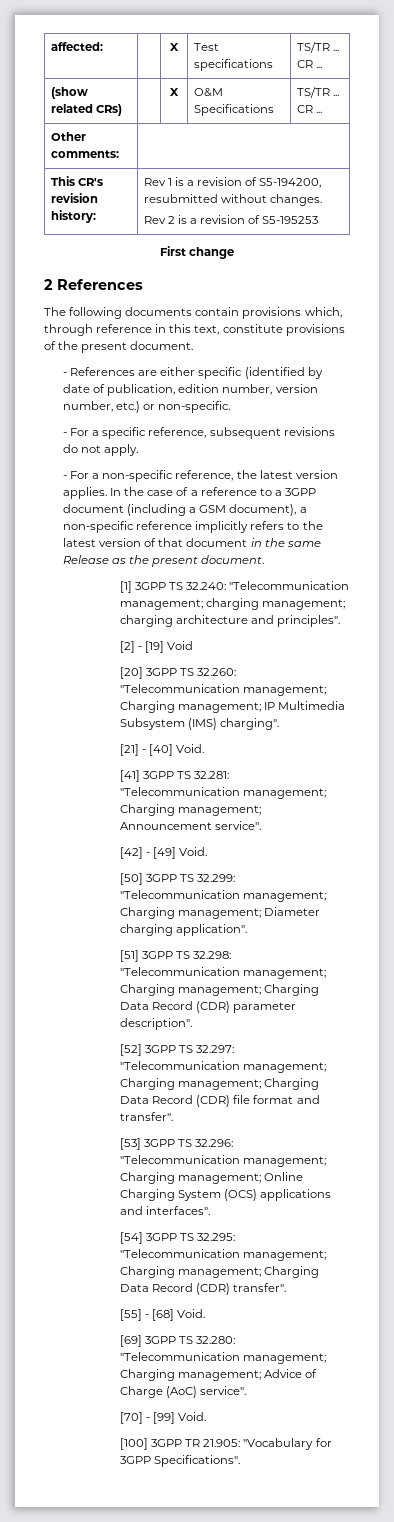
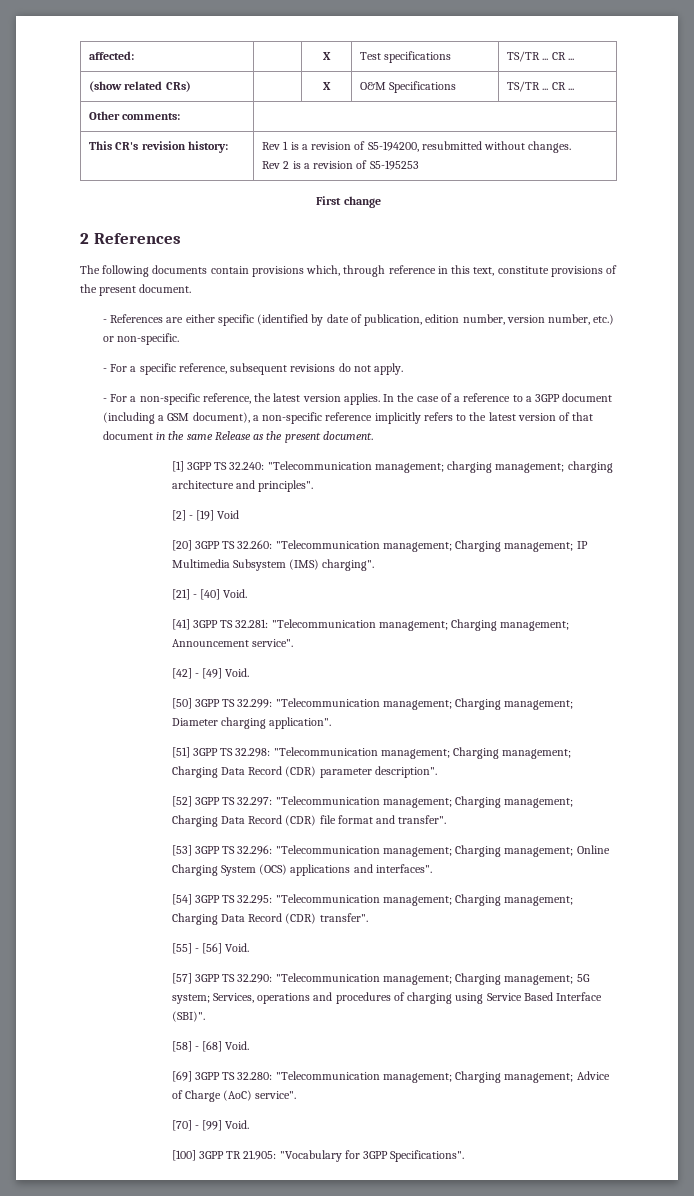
- [55] - [68] Void.
+ [55] - [56] Void.
+ [57] 3GPP TS 32.290: "Telecommunication management; Charging management; 5G system; Services, operations and procedures of charging using Service Based Interface (SBI)".
+ [58] - [68] Void.

